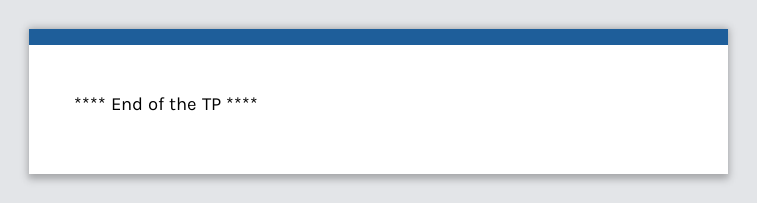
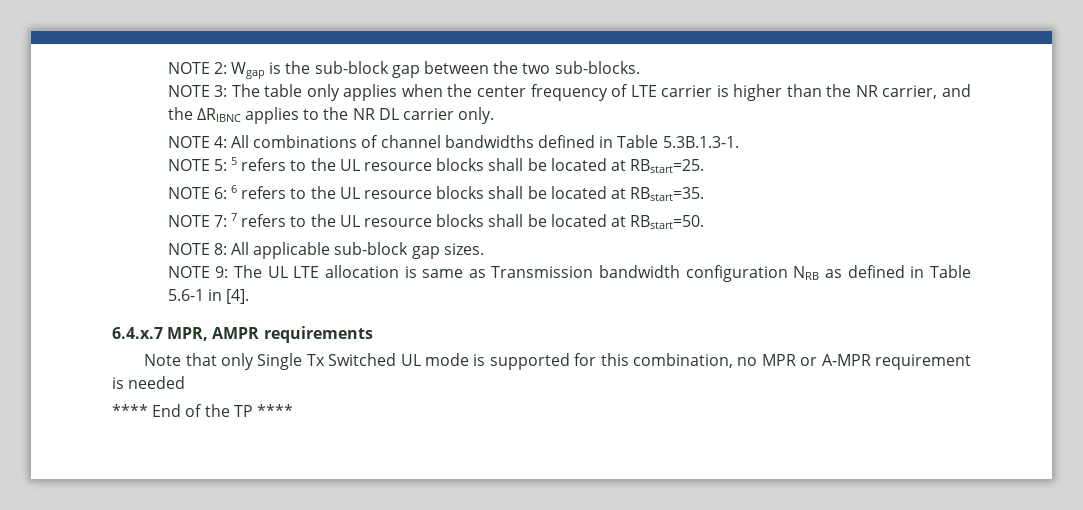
+ NOTE 2: Wgap is the sub-block gap between the two sub-blocks.
+ NOTE 3: The table only applies when the center frequency of LTE carrier is higher than the NR carrier, and the ΔRIBNC applies to the NR DL carrier only.
+ NOTE 4: All combinations of channel bandwidths defined in Table 5.3B.1.3-1.
+ NOTE 5: 5 refers to the UL resource blocks shall be located at RBstart=25.
+ NOTE 6: 6 refers to the UL resource blocks shall be located at RBstart=35.
+ NOTE 7: 7 refers to the UL resource blocks shall be located at RBstart=50.
+ NOTE 8: All applicable sub-block gap sizes.
+ NOTE 9: The UL LTE allocation is same as Transmission bandwidth configuration NRB as defined in Table 5.6-1 in [4].
+ 6.4.x.7 MPR, AMPR requirements
+ Note that only Single Tx Switched UL mode is supported for this combination, no MPR or A-MPR requirement is needed

